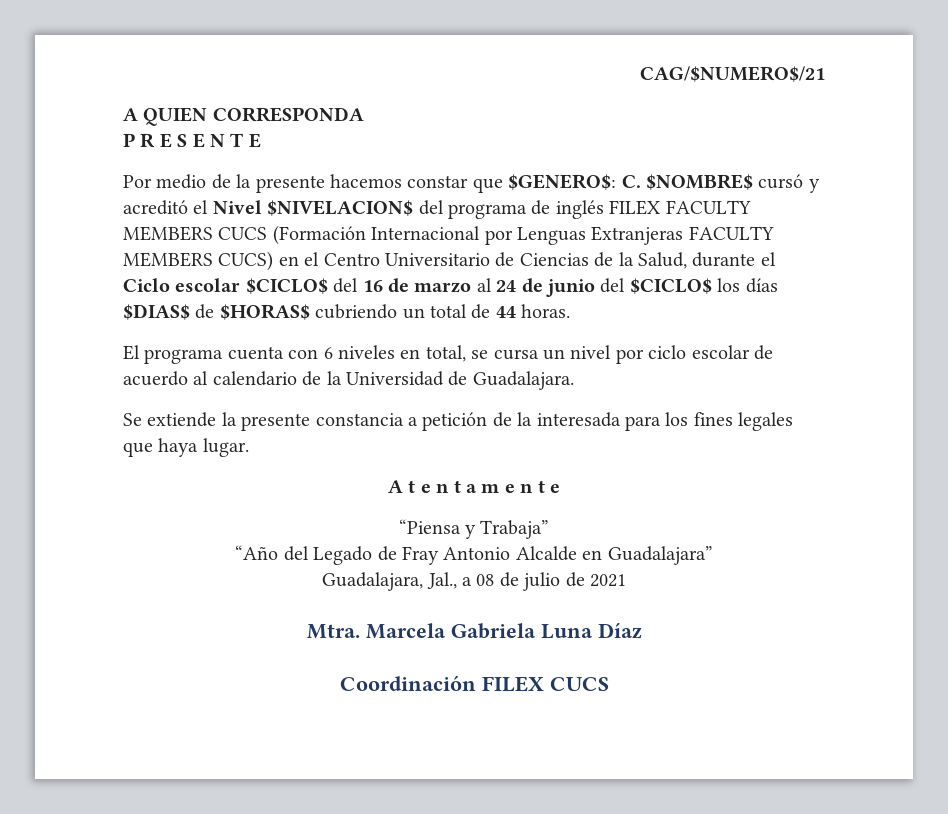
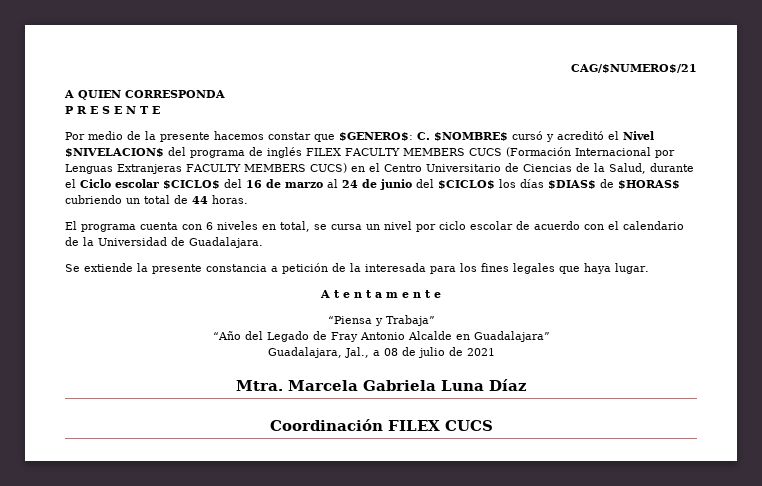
- El programa cuenta con 6 niveles en total, se cursa un nivel por ciclo escolar de acuerdo al calendario de la Universidad de Guadalajara.
+ El programa cuenta con 6 niveles en total, se cursa un nivel por ciclo escolar de acuerdo con el calendario de la Universidad de Guadalajara.

